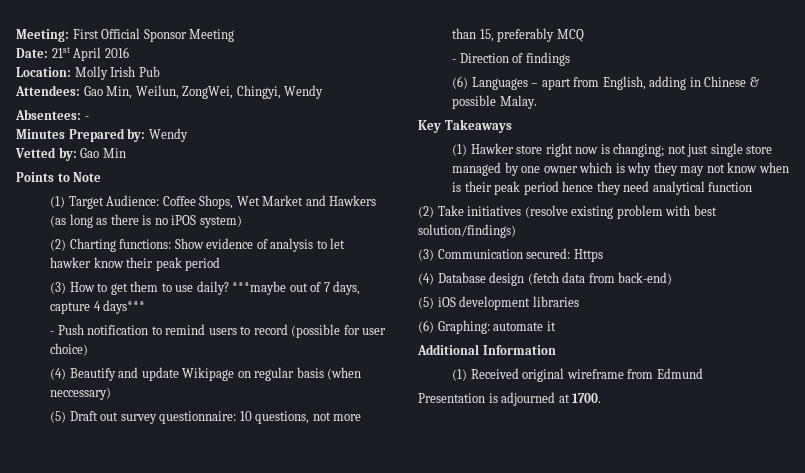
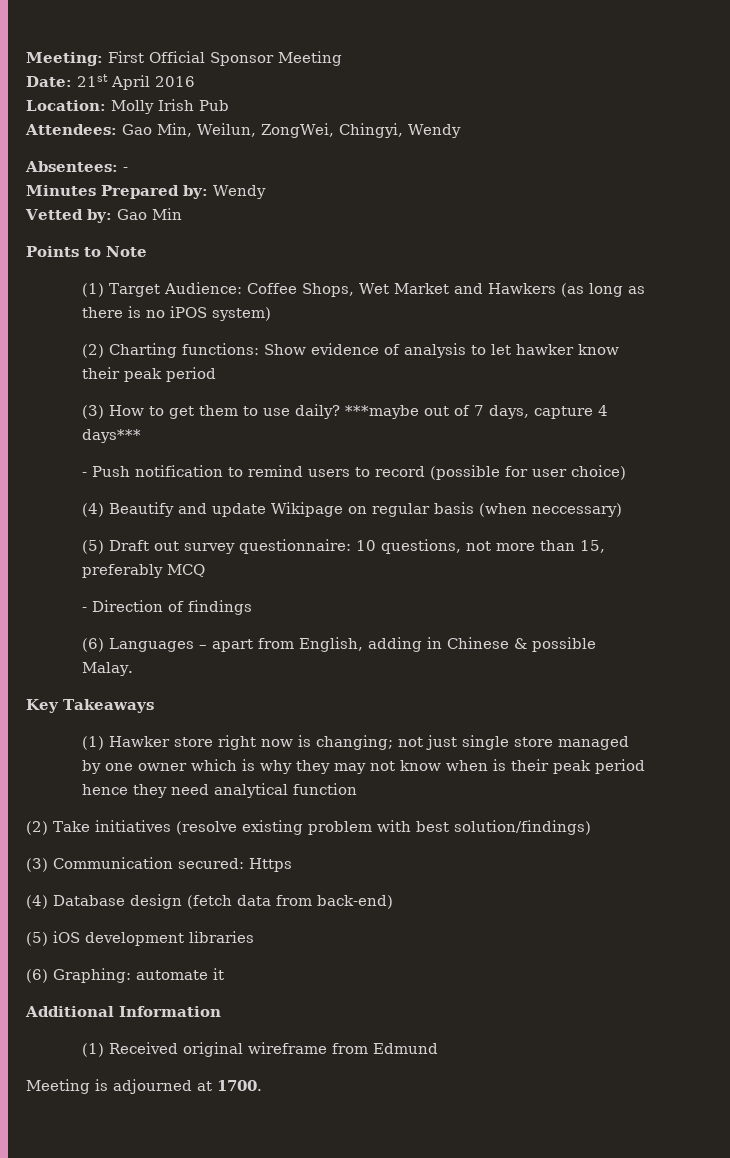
- Presentation is adjourned at 1700.
+ Meeting is adjourned at 1700.

